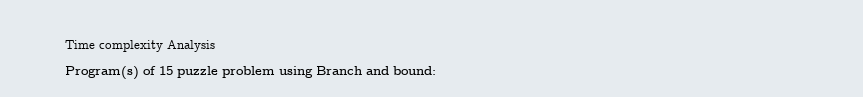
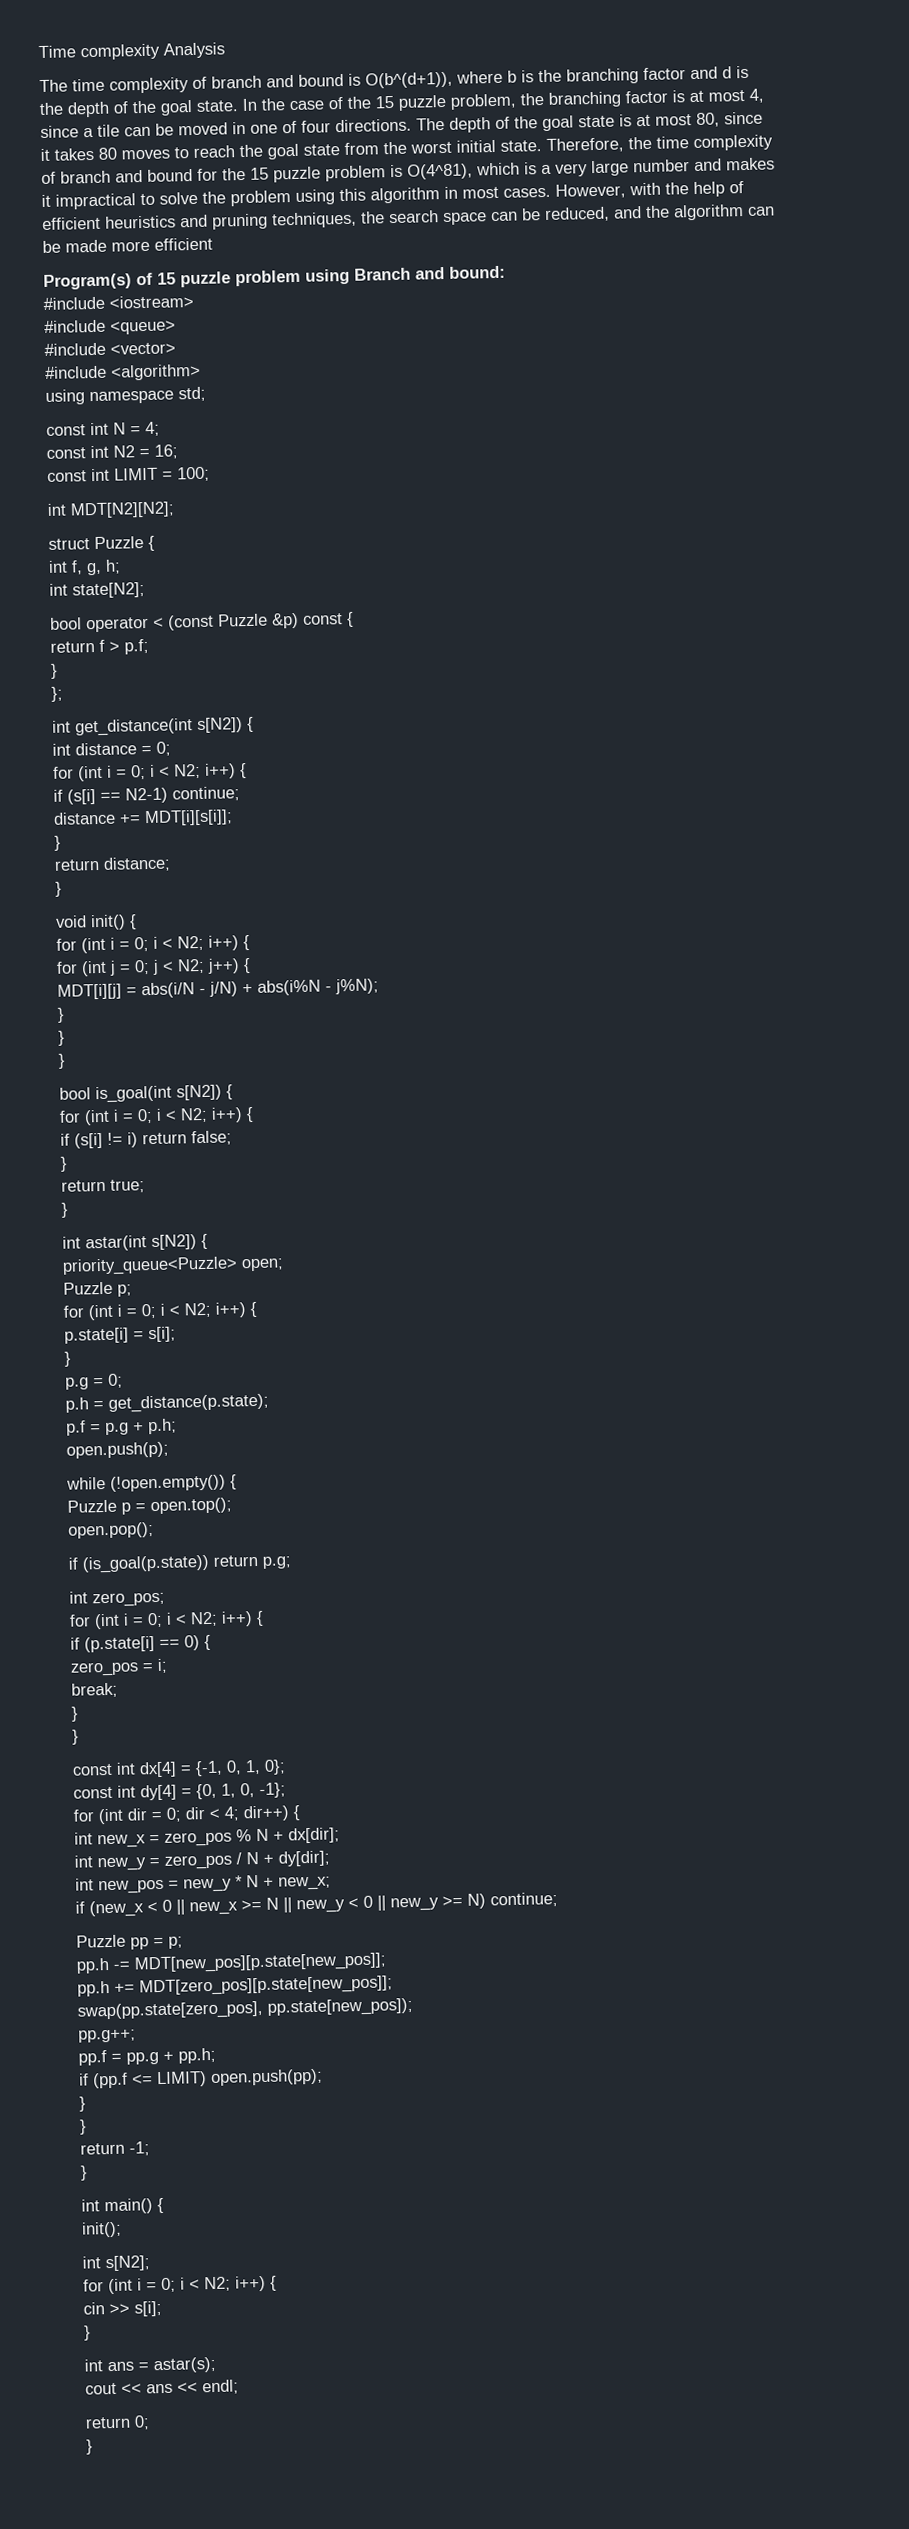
+ The time complexity of branch and bound is O(b^(d+1)), where b is the branching factor and d is the depth of the goal state. In the case of the 15 puzzle problem, the branching factor is at most 4, since a tile can be moved in one of four directions. The depth of the goal state is at most 80, since it takes 80 moves to reach the goal state from the worst initial state. Therefore, the time complexity of branch and bound for the 15 puzzle problem is O(4^81), which is a very large number and makes it impractical to solve the problem using this algorithm in most cases. However, with the help of efficient heuristics and pruning techniques, the search space can be reduced, and the algorithm can be made more efficient
+ #include <iostream>
+ #include <queue>
+ #include <vector>
+ #include <algorithm>
+ using namespace std;
+ const int N = 4;
+ const int N2 = 16;
+ const int LIMIT = 100;
+ int MDT[N2][N2];
+ struct Puzzle {
+ int f, g, h;
+ int state[N2];
+ bool operator < (const Puzzle &p) const {
+ return f > p.f;
+ }
+ };
+ int get_distance(int s[N2]) {
+ int distance = 0;
+ for (int i = 0; i < N2; i++) {
+ if (s[i] == N2-1) continue;
+ distance += MDT[i][s[i]];
+ }
+ return distance;
+ }
+ void init() {
+ for (int i = 0; i < N2; i++) {
+ for (int j = 0; j < N2; j++) {
+ MDT[i][j] = abs(i/N - j/N) + abs(i%N - j%N);
+ }
+ }
+ }
+ bool is_goal(int s[N2]) {
+ for (int i = 0; i < N2; i++) {
+ if (s[i] != i) return false;
+ }
+ return true;
+ }
+ int astar(int s[N2]) {
+ priority_queue<Puzzle> open;
+ Puzzle p;
+ for (int i = 0; i < N2; i++) {
+ p.state[i] = s[i];
+ }
+ p.g = 0;
+ p.h = get_distance(p.state);
+ p.f = p.g + p.h;
+ open.push(p);
+ while (!open.empty()) {
+ Puzzle p = open.top();
+ open.pop();
+ if (is_goal(p.state)) return p.g;
+ int zero_pos;
+ for (int i = 0; i < N2; i++) {
+ if (p.state[i] == 0) {
+ zero_pos = i;
+ break;
+ }
+ }
+ const int dx[4] = {-1, 0, 1, 0};
+ const int dy[4] = {0, 1, 0, -1};
+ for (int dir = 0; dir < 4; dir++) {
+ int new_x = zero_pos % N + dx[dir];
+ int new_y = zero_pos / N + dy[dir];
+ int new_pos = new_y * N + new_x;
+ if (new_x < 0 || new_x >= N || new_y < 0 || new_y >= N) continue;
+ Puzzle pp = p;
+ pp.h -= MDT[new_pos][p.state[new_pos]];
+ pp.h += MDT[zero_pos][p.state[new_pos]];
+ swap(pp.state[zero_pos], pp.state[new_pos]);
+ pp.g++;
+ pp.f = pp.g + pp.h;
+ if (pp.f <= LIMIT) open.push(pp);
+ }
+ }
+ return -1;
+ }
+ int main() {
+ init();
+ int s[N2];
+ for (int i = 0; i < N2; i++) {
+ cin >> s[i];
+ }
+ int ans = astar(s);
+ cout << ans << endl;
+ return 0;
+ }

